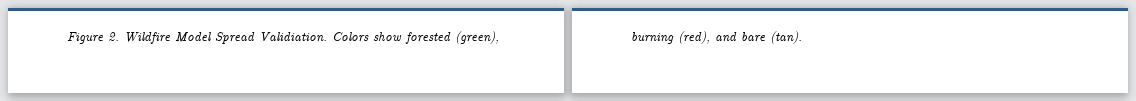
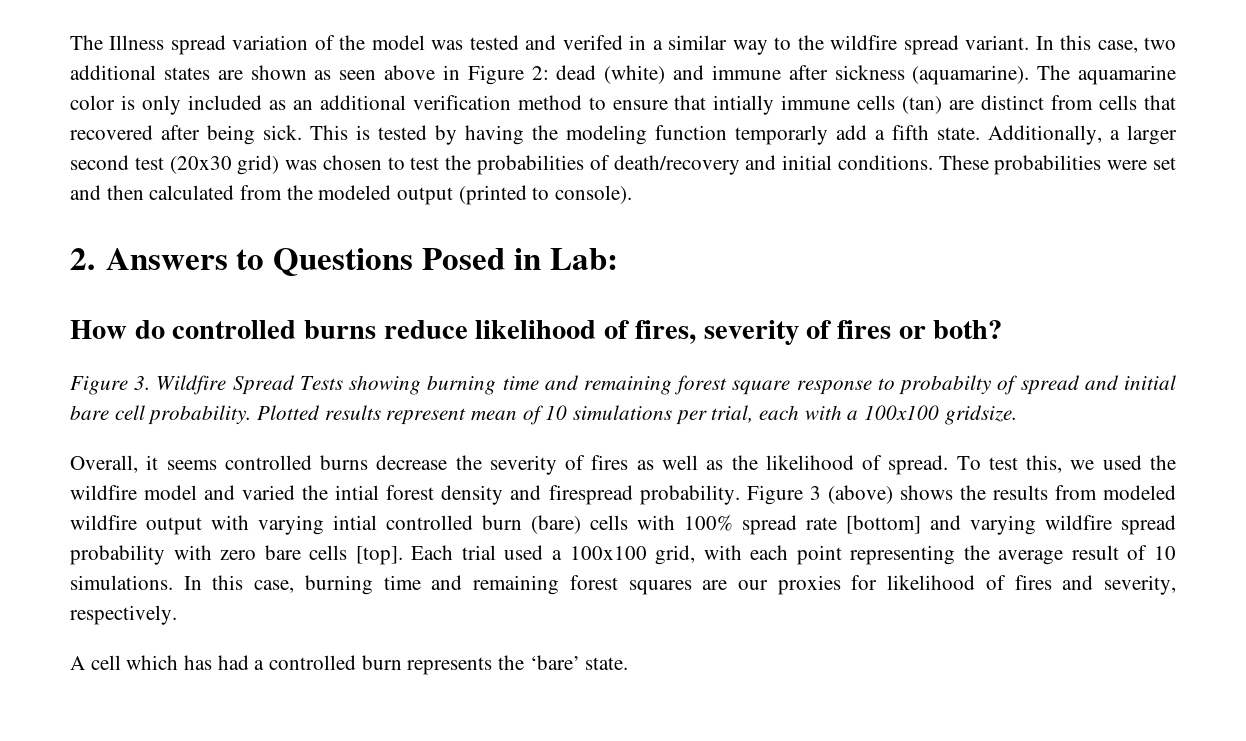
- Figure 2. Wildfire Model Spread Validiation. Colors show forested (green), burning (red), and bare (tan).
+ The Illness spread variation of the model was tested and verifed in a similar way to the wildfire spread variant. In this case, two additional states are shown as seen above in Figure 2: dead (white) and immune after sickness (aquamarine). The aquamarine color is only included as an additional verification method to ensure that intially immune cells (tan) are distinct from cells that recovered after being sick. This is tested by having the modeling function temporarly add a fifth state. Additionally, a larger second test (20x30 grid) was chosen to test the probabilities of death/recovery and initial conditions. These probabilities were set and then calculated from the modeled output (printed to console).
+ 2. Answers to Questions Posed in Lab:
+ How do controlled burns reduce likelihood of fires, severity of fires or both?
+ Figure 3. Wildfire Spread Tests showing burning time and remaining forest square response to probabilty of spread and initial bare cell probability. Plotted results represent mean of 10 simulations per trial, each with a 100x100 gridsize.
+ Overall, it seems controlled burns decrease the severity of fires as well as the likelihood of spread. To test this, we used the wildfire model and varied the intial forest density and firespread probability. Figure 3 (above) shows the results from modeled wildfire output with varying intial controlled burn (bare) cells with 100% spread rate [bottom] and varying wildfire spread probability with zero bare cells [top]. Each trial used a 100x100 grid, with each point representing the average result of 10 simulations. In this case, burning time and remaining forest squares are our proxies for likelihood of fires and severity, respectively.
+ A cell which has had a controlled burn represents the ‘bare’ state.

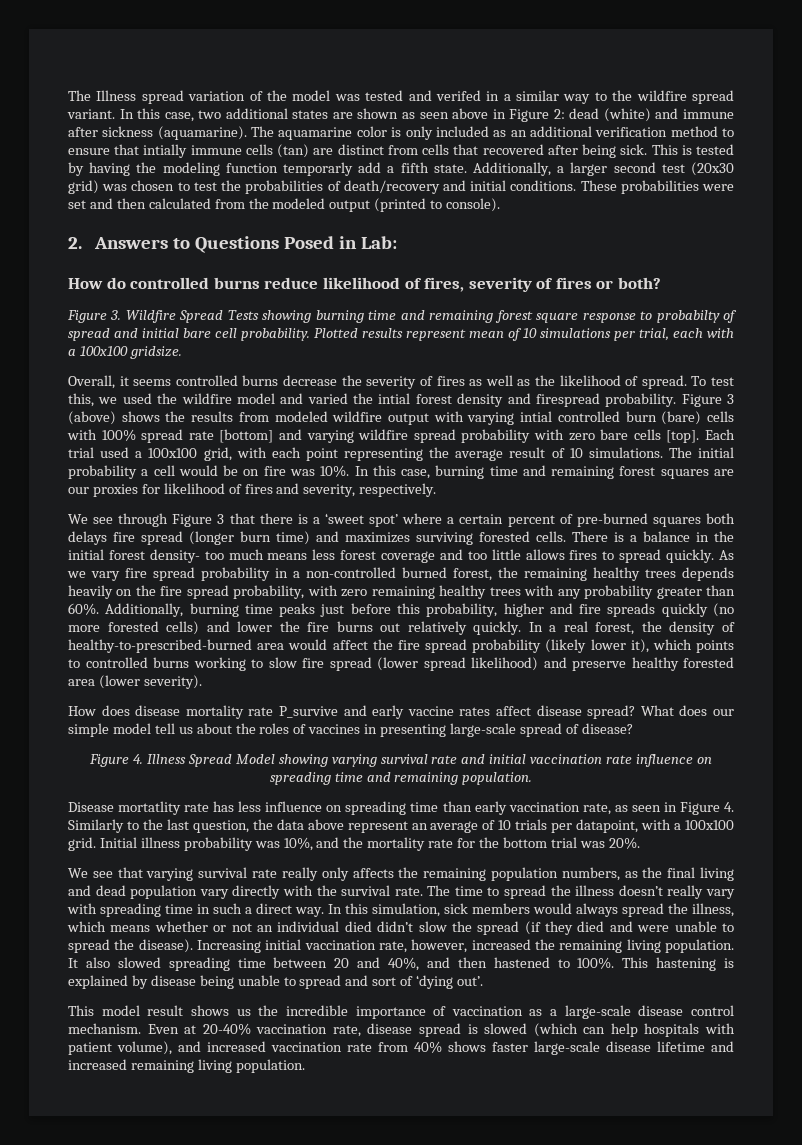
+ The initial probability a cell would be on fire was 10%.
- A cell which has had a controlled burn represents the ‘bare’ state.
+ We see through Figure 3 that there is a ‘sweet spot’ where a certain percent of pre-burned squares both delays fire spread (longer burn time) and maximizes surviving forested cells. There is a balance in the initial forest density- too much means less forest coverage and too little allows fires to spread quickly. As we vary fire spread probability in a non-controlled burned forest, the remaining healthy trees depends heavily on the fire spread probability, with zero remaining healthy trees with any probability greater than 60%. Additionally, burning time peaks just before this probability, higher and fire spreads quickly (no more forested cells) and lower the fire burns out relatively quickly. In a real forest, the density of healthy-to-prescribed-burned area would affect the fire spread probability (likely lower it), which points to controlled burns working to slow fire spread (lower spread likelihood) and preserve healthy forested area (lower severity).
+ How does disease mortality rate P_survive and early vaccine rates affect disease spread? What does our simple model tell us about the roles of vaccines in presenting large-scale spread of disease?
+ Figure 4. Illness Spread Model showing varying survival rate and initial vaccination rate influence on spreading time and remaining population.
+ Disease mortatlity rate has less influence on spreading time than early vaccination rate, as seen in Figure 4. Similarly to the last question, the data above represent an average of 10 trials per datapoint, with a 100x100 grid. Initial illness probability was 10%, and the mortality rate for the bottom trial was 20%.
+ We see that varying survival rate really only affects the remaining population numbers, as the final living and dead population vary directly with the survival rate. The time to spread the illness doesn’t really vary with spreading time in such a direct way. In this simulation, sick members would always spread the illness, which means whether or not an individual died didn’t slow the spread (if they died and were unable to spread the disease). Increasing initial vaccination rate, however, increased the remaining living population. It also slowed spreading time between 20 and 40%, and then hastened to 100%. This hastening is explained by disease being unable to spread and sort of ‘dying out’.
+ This model result shows us the incredible importance of vaccination as a large-scale disease control mechanism. Even at 20-40% vaccination rate, disease spread is slowed (which can help hospitals with patient volume), and increased vaccination rate from 40% shows faster large-scale disease lifetime and increased remaining living population.

